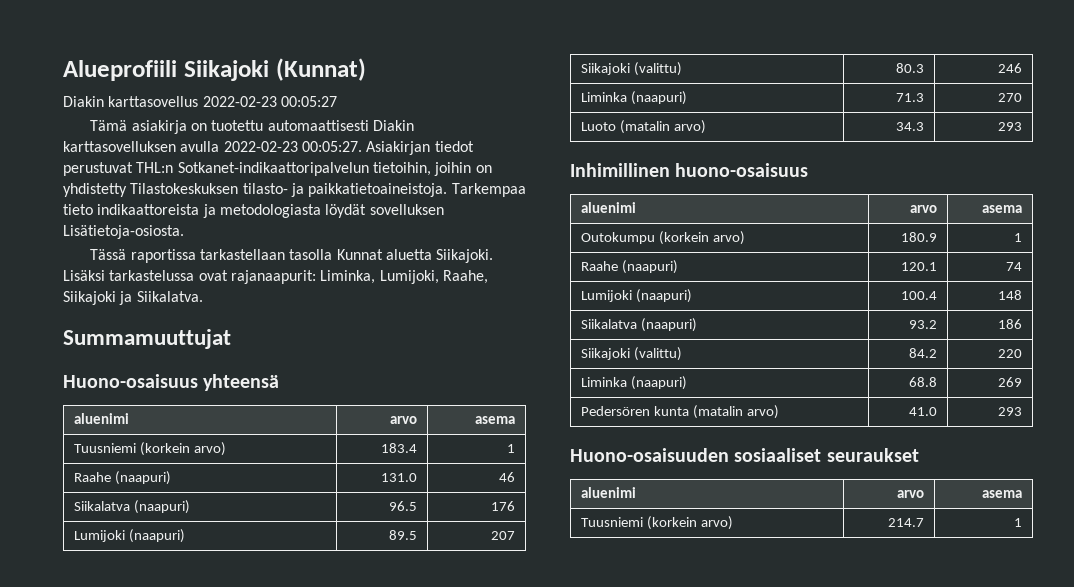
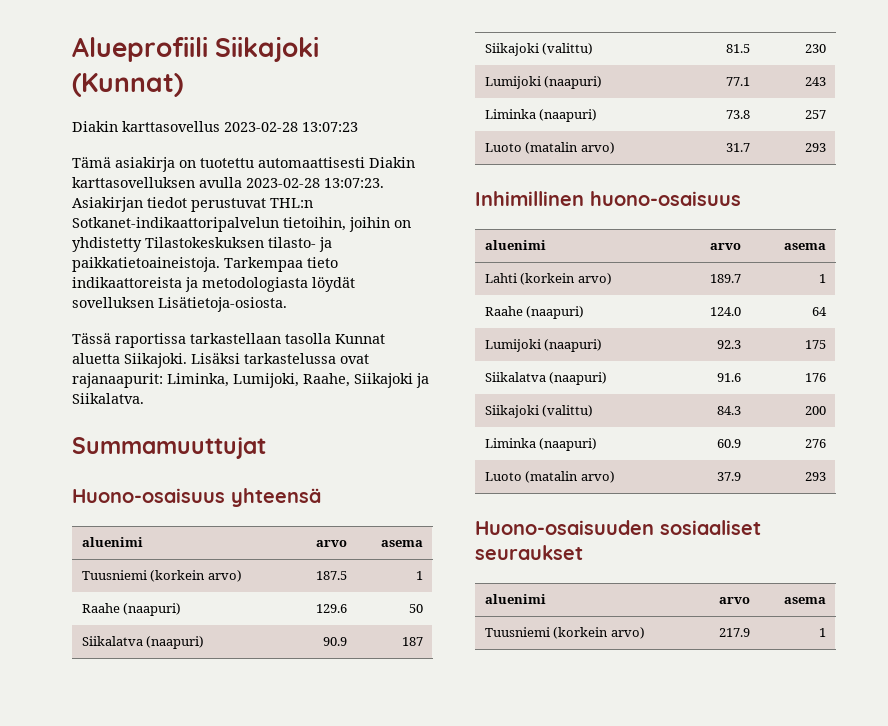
- Diakin karttasovellus 2022-02-23 00:05:27
+ Diakin karttasovellus 2023-02-28 13:07:23
- Tämä asiakirja on tuotettu automaattisesti Diakin karttasovelluksen avulla 2022-02-23 00:05:27.
+ Tämä asiakirja on tuotettu automaattisesti Diakin karttasovelluksen avulla 2023-02-28 13:07:23.
- Tuusniemi (korkein arvo) | 183.4 | 1
- Raahe (naapuri) | 131.0 | 46
- Siikalatva (naapuri) | 96.5 | 176
- Lumijoki (naapuri) | 89.5 | 207
- Siikajoki (valittu) | 80.3 | 246
- Liminka (naapuri) | 71.3 | 270
- Luoto (matalin arvo) | 34.3 | 293
+ Tuusniemi (korkein arvo) | 187.5 | 1
+ Raahe (naapuri) | 129.6 | 50
+ Siikalatva (naapuri) | 90.9 | 187
+ Siikajoki (valittu) | 81.5 | 230
+ Lumijoki (naapuri) | 77.1 | 243
+ Liminka (naapuri) | 73.8 | 257
+ Luoto (matalin arvo) | 31.7 | 293
- Outokumpu (korkein arvo) | 180.9 | 1
- Raahe (naapuri) | 120.1 | 74
- Lumijoki (naapuri) | 100.4 | 148
- Siikalatva (naapuri) | 93.2 | 186
- Siikajoki (valittu) | 84.2 | 220
- Liminka (naapuri) | 68.8 | 269
- Pedersören kunta (matalin arvo) | 41.0 | 293
+ Lahti (korkein arvo) | 189.7 | 1
+ Raahe (naapuri) | 124.0 | 64
+ Lumijoki (naapuri) | 92.3 | 175
+ Siikalatva (naapuri) | 91.6 | 176
+ Siikajoki (valittu) | 84.3 | 200
+ Liminka (naapuri) | 60.9 | 276
+ Luoto (matalin arvo) | 37.9 | 293
- Tuusniemi (korkein arvo) | 214.7 | 1
+ Tuusniemi (korkein arvo) | 217.9 | 1

